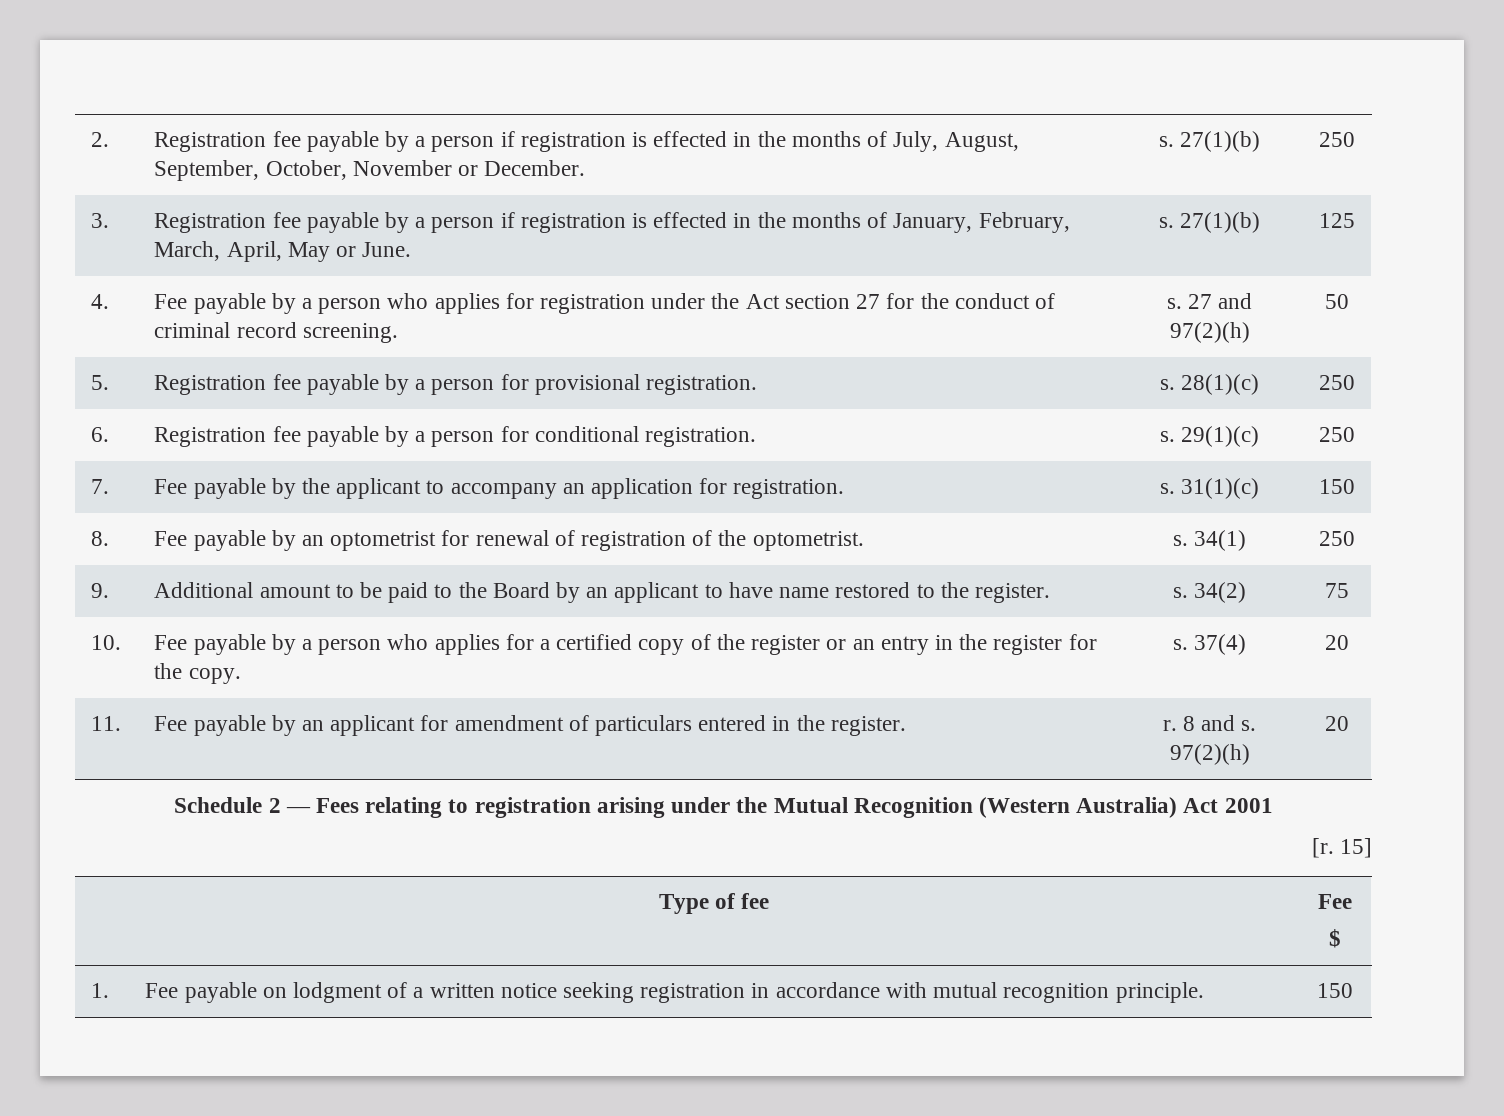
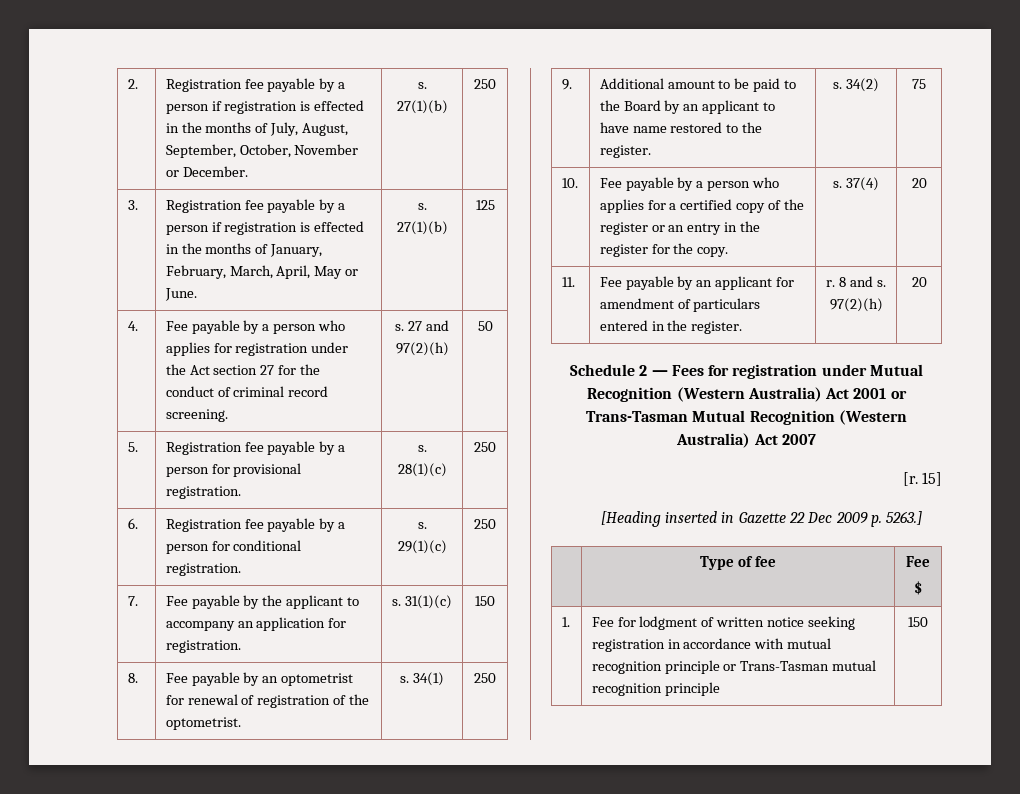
- Schedule 2 — Fees relating to registration arising under the Mutual Recognition (Western Australia) Act 2001
+ Schedule 2 — Fees for registration under Mutual Recognition (Western Australia) Act 2001 or Trans-Tasman Mutual Recognition (Western Australia) Act 2007
  [r. 15]
+ [Heading inserted in Gazette 22 Dec 2009 p. 5263.]
- 1. | Fee payable on lodgment of a written notice seeking registration in accordance with mutual recognition principle. | 150
+ 1. | Fee for lodgment of written notice seeking registration in accordance with mutual recognition principle or Trans-Tasman mutual recognition principle | 150

